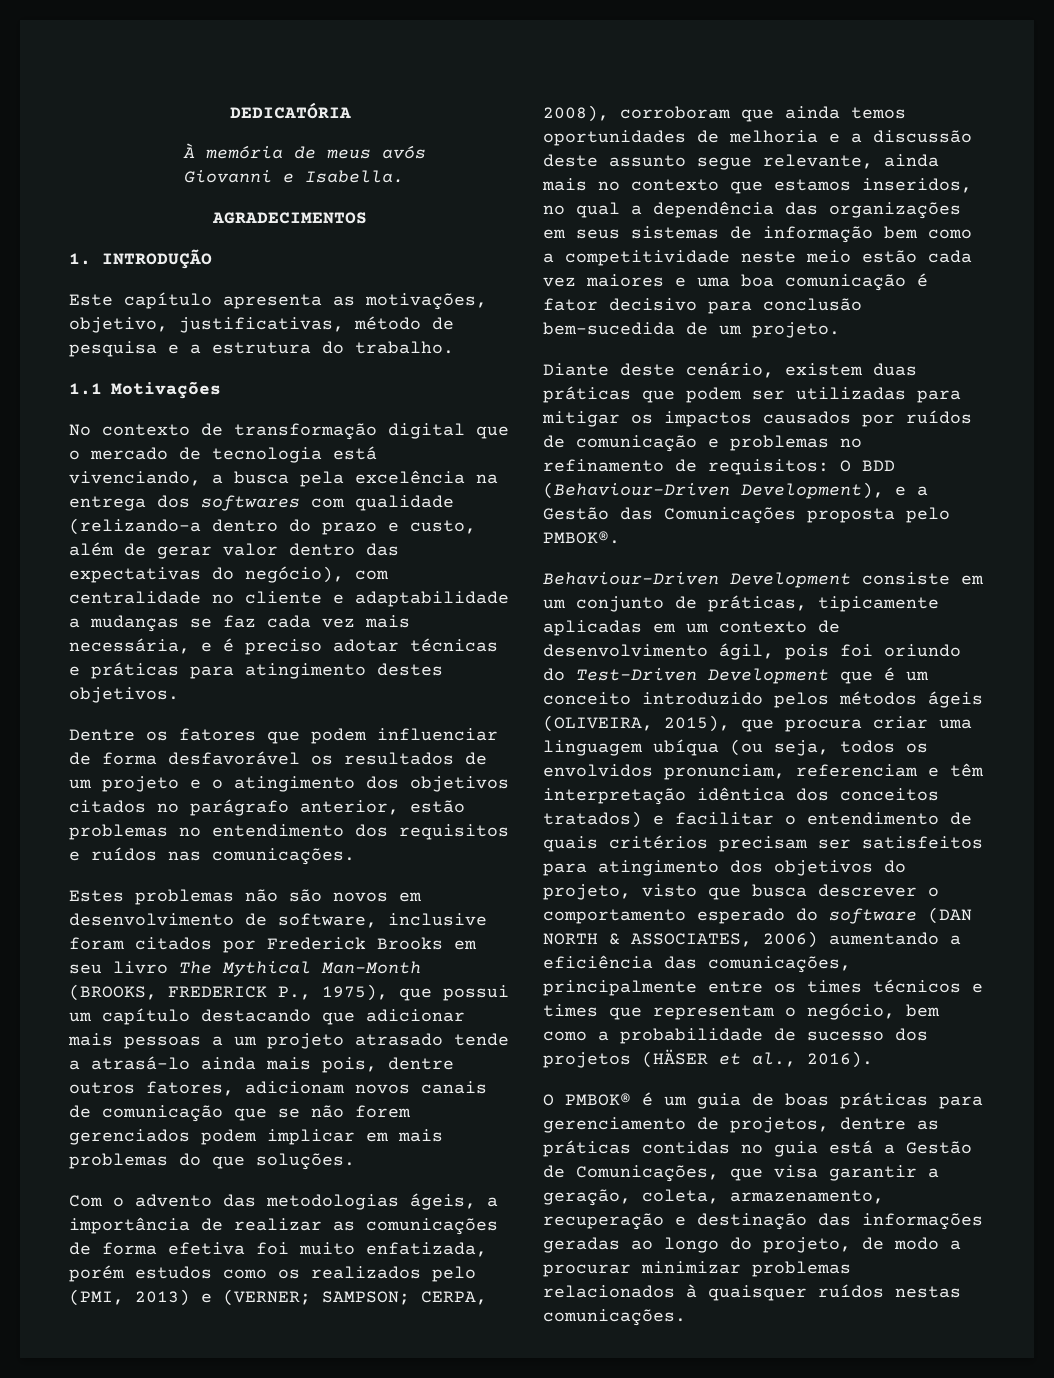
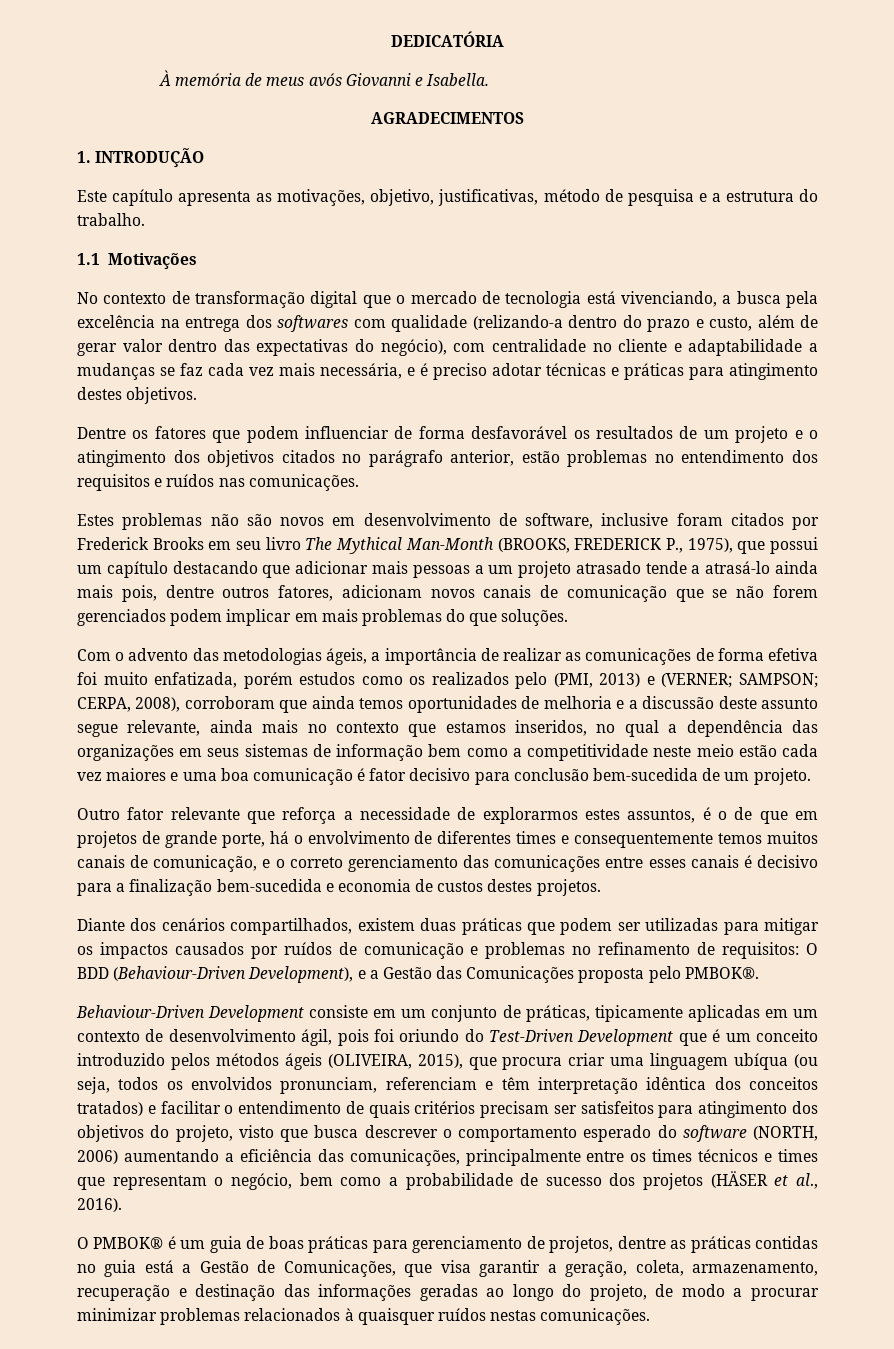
- Diante deste cenário, existem duas práticas que podem ser utilizadas para mitigar os impactos causados por ruídos de comunicação e problemas no refinamento de requisitos: O BDD (Behaviour-Driven Development), e a Gestão das Comunicações proposta pelo PMBOK®.
+ Outro fator relevante que reforça a necessidade de explorarmos estes assuntos, é o de que em projetos de grande porte, há o envolvimento de diferentes times e consequentemente temos muitos canais de comunicação, e o correto gerenciamento das comunicações entre esses canais é decisivo para a finalização bem-sucedida e economia de custos destes projetos.
+ Diante dos cenários compartilhados, existem duas práticas que podem ser utilizadas para mitigar os impactos causados por ruídos de comunicação e problemas no refinamento de requisitos: O BDD (Behaviour-Driven Development), e a Gestão das Comunicações proposta pelo PMBOK®.
- Behaviour-Driven Development consiste em um conjunto de práticas, tipicamente aplicadas em um contexto de desenvolvimento ágil, pois foi oriundo do Test-Driven Development que é um conceito introduzido pelos métodos ágeis (OLIVEIRA, 2015), que procura criar uma linguagem ubíqua (ou seja, todos os envolvidos pronunciam, referenciam e têm interpretação idêntica dos conceitos tratados) e facilitar o entendimento de quais critérios precisam ser satisfeitos para atingimento dos objetivos do projeto, visto que busca descrever o comportamento esperado do software (DAN NORTH & ASSOCIATES, 2006) aumentando a eficiência das comunicações, principalmente entre os times técnicos e times que representam o negócio, bem como a probabilidade de sucesso dos projetos (HÄSER et al., 2016).
+ Behaviour-Driven Development consiste em um conjunto de práticas, tipicamente aplicadas em um contexto de desenvolvimento ágil, pois foi oriundo do Test-Driven Development que é um conceito introduzido pelos métodos ágeis (OLIVEIRA, 2015), que procura criar uma linguagem ubíqua (ou seja, todos os envolvidos pronunciam, referenciam e têm interpretação idêntica dos conceitos tratados) e facilitar o entendimento de quais critérios precisam ser satisfeitos para atingimento dos objetivos do projeto, visto que busca descrever o comportamento esperado do software (NORTH, 2006) aumentando a eficiência das comunicações, principalmente entre os times técnicos e times que representam o negócio, bem como a probabilidade de sucesso dos projetos (HÄSER et al., 2016).

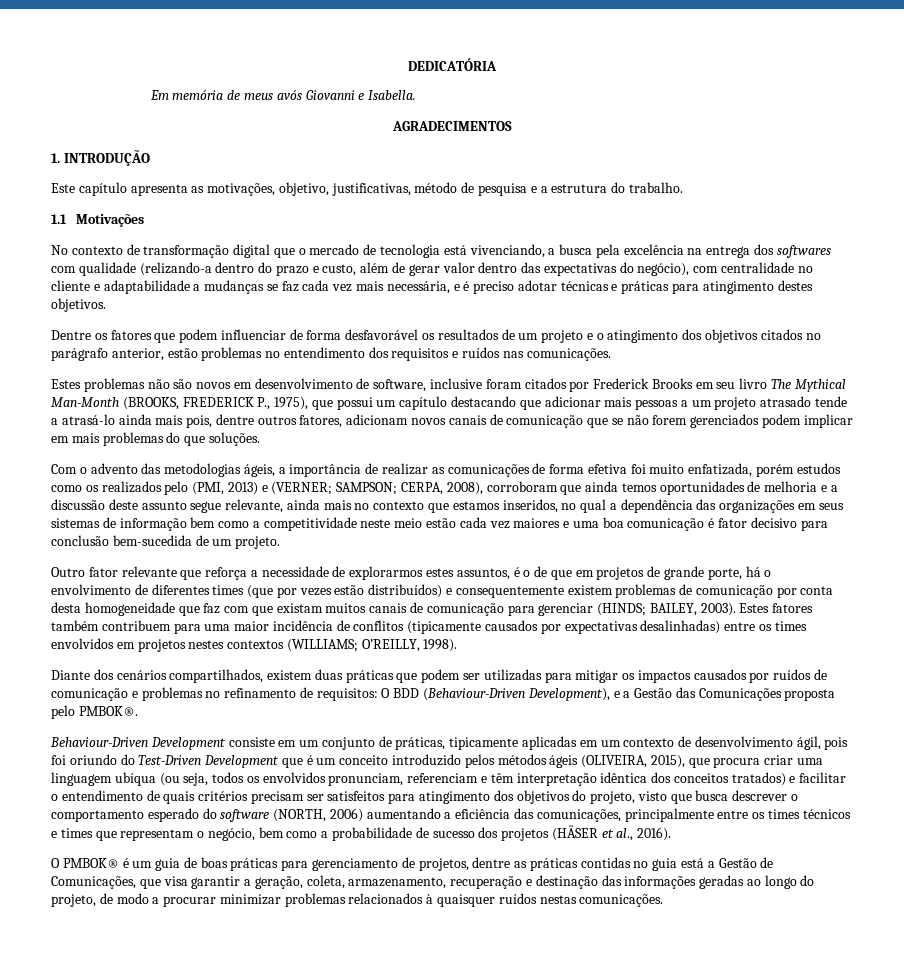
- À memória de meus avós Giovanni e Isabella.
+ Em memória de meus avós Giovanni e Isabella.
- Outro fator relevante que reforça a necessidade de explorarmos estes assuntos, é o de que em projetos de grande porte, há o envolvimento de diferentes times e consequentemente temos muitos canais de comunicação, e o correto gerenciamento das comunicações entre esses canais é decisivo para a finalização bem-sucedida e economia de custos destes projetos.
+ Outro fator relevante que reforça a necessidade de explorarmos estes assuntos, é o de que em projetos de grande porte, há o envolvimento de diferentes times (que por vezes estão distribuídos) e consequentemente existem problemas de comunicação por conta desta homogeneidade que faz com que existam muitos canais de comunicação para gerenciar (HINDS; BAILEY, 2003). Estes fatores também contribuem para uma maior incidência de conflitos (tipicamente causados por expectativas desalinhadas) entre os times envolvidos em projetos nestes contextos (WILLIAMS; O’REILLY, 1998).

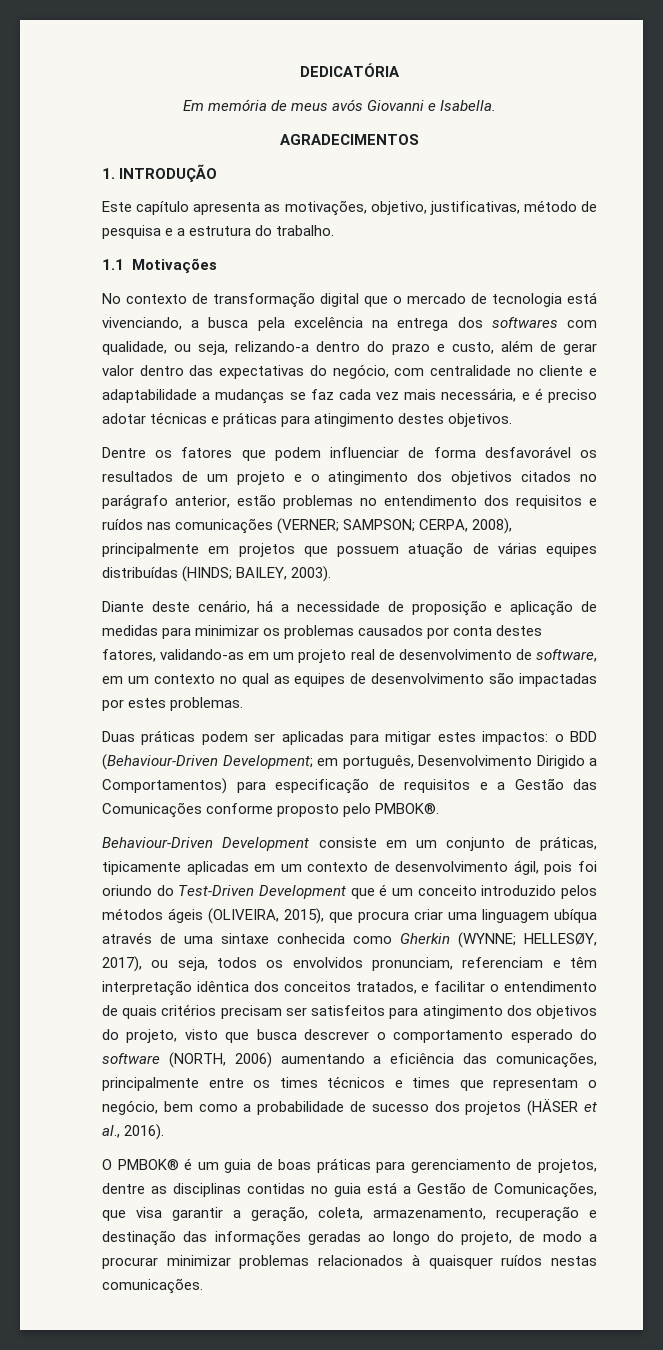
- No contexto de transformação digital que o mercado de tecnologia está vivenciando, a busca pela excelência na entrega dos softwares com qualidade (relizando-a dentro do prazo e custo, além de gerar valor dentro das expectativas do negócio), com centralidade no cliente e adaptabilidade a mudanças se faz cada vez mais necessária, e é preciso adotar técnicas e práticas para atingimento destes objetivos.
+ No contexto de transformação digital que o mercado de tecnologia está vivenciando, a busca pela excelência na entrega dos softwares com qualidade, ou seja, relizando-a dentro do prazo e custo, além de gerar valor dentro das expectativas do negócio, com centralidade no cliente e adaptabilidade a mudanças se faz cada vez mais necessária, e é preciso adotar técnicas e práticas para atingimento destes objetivos.
- Dentre os fatores que podem influenciar de forma desfavorável os resultados de um projeto e o atingimento dos objetivos citados no parágrafo anterior, estão problemas no entendimento dos requisitos e ruídos nas comunicações.
- Estes problemas não são novos em desenvolvimento de software, inclusive foram citados por Frederick Brooks em seu livro The Mythical Man-Month (BROOKS, FREDERICK P., 1975), que possui um capítulo destacando que adicionar mais pessoas a um projeto atrasado tende a atrasá-lo ainda mais pois, dentre outros fatores, adicionam novos canais de comunicação que se não forem gerenciados podem implicar em mais problemas do que soluções.
- Com o advento das metodologias ágeis, a importância de realizar as comunicações de forma efetiva foi muito enfatizada, porém estudos como os realizados pelo (PMI, 2013) e (VERNER; SAMPSON; CERPA, 2008), corroboram que ainda temos oportunidades de melhoria e a discussão deste assunto segue relevante, ainda mais no contexto que estamos inseridos, no qual a dependência das organizações em seus sistemas de informação bem como a competitividade neste meio estão cada vez maiores e uma boa comunicação é fator decisivo para conclusão bem-sucedida de um projeto.
- Outro fator relevante que reforça a necessidade de explorarmos estes assuntos, é o de que em projetos de grande porte, há o envolvimento de diferentes times (que por vezes estão distribuídos) e consequentemente existem problemas de comunicação por conta desta homogeneidade que faz com que existam muitos canais de comunicação para gerenciar (HINDS; BAILEY, 2003). Estes fatores também contribuem para uma maior incidência de conflitos (tipicamente causados por expectativas desalinhadas) entre os times envolvidos em projetos nestes contextos (WILLIAMS; O’REILLY, 1998).
- Diante dos cenários compartilhados, existem duas práticas que podem ser utilizadas para mitigar os impactos causados por ruídos de comunicação e problemas no refinamento de requisitos: O BDD (Behaviour-Driven Development), e a Gestão das Comunicações proposta pelo PMBOK®.
+ Dentre os fatores que podem influenciar de forma desfavorável os resultados de um projeto e o atingimento dos objetivos citados no parágrafo anterior, estão problemas no entendimento dos requisitos e ruídos nas comunicações (VERNER; SAMPSON; CERPA, 2008), principalmente em projetos que possuem atuação de várias equipes distribuídas (HINDS; BAILEY, 2003).
+ Diante deste cenário, há a necessidade de proposição e aplicação de medidas para minimizar os problemas causados por conta destes fatores, validando-as em um projeto real de desenvolvimento de software, em um contexto no qual as equipes de desenvolvimento são impactadas por estes problemas.
+ Duas práticas podem ser aplicadas para mitigar estes impactos: o BDD (Behaviour-Driven Development; em português, Desenvolvimento Dirigido a Comportamentos) para especificação de requisitos e a Gestão das Comunicações conforme proposto pelo PMBOK®.
- Behaviour-Driven Development consiste em um conjunto de práticas, tipicamente aplicadas em um contexto de desenvolvimento ágil, pois foi oriundo do Test-Driven Development que é um conceito introduzido pelos métodos ágeis (OLIVEIRA, 2015), que procura criar uma linguagem ubíqua (ou seja, todos os envolvidos pronunciam, referenciam e têm interpretação idêntica dos conceitos tratados) e facilitar o entendimento de quais critérios precisam ser satisfeitos para atingimento dos objetivos do projeto, visto que busca descrever o comportamento esperado do software (NORTH, 2006) aumentando a eficiência das comunicações, principalmente entre os times técnicos e times que representam o negócio, bem como a probabilidade de sucesso dos projetos (HÄSER et al., 2016).
+ Behaviour-Driven Development consiste em um conjunto de práticas, tipicamente aplicadas em um contexto de desenvolvimento ágil, pois foi oriundo do Test-Driven Development que é um conceito introduzido pelos métodos ágeis (OLIVEIRA, 2015), que procura criar uma linguagem ubíqua através de uma sintaxe conhecida como Gherkin (WYNNE; HELLESØY, 2017), ou seja, todos os envolvidos pronunciam, referenciam e têm interpretação idêntica dos conceitos tratados, e facilitar o entendimento de quais critérios precisam ser satisfeitos para atingimento dos objetivos do projeto, visto que busca descrever o comportamento esperado do software (NORTH, 2006) aumentando a eficiência das comunicações, principalmente entre os times técnicos e times que representam o negócio, bem como a probabilidade de sucesso dos projetos (HÄSER et al., 2016).
- O PMBOK® é um guia de boas práticas para gerenciamento de projetos, dentre as práticas contidas no guia está a Gestão de Comunicações, que visa garantir a geração, coleta, armazenamento, recuperação e destinação das informações geradas ao longo do projeto, de modo a procurar minimizar problemas relacionados à quaisquer ruídos nestas comunicações.
+ O PMBOK® é um guia de boas práticas para gerenciamento de projetos, dentre as disciplinas contidas no guia está a Gestão de Comunicações, que visa garantir a geração, coleta, armazenamento, recuperação e destinação das informações geradas ao longo do projeto, de modo a procurar minimizar problemas relacionados à quaisquer ruídos nestas comunicações.

